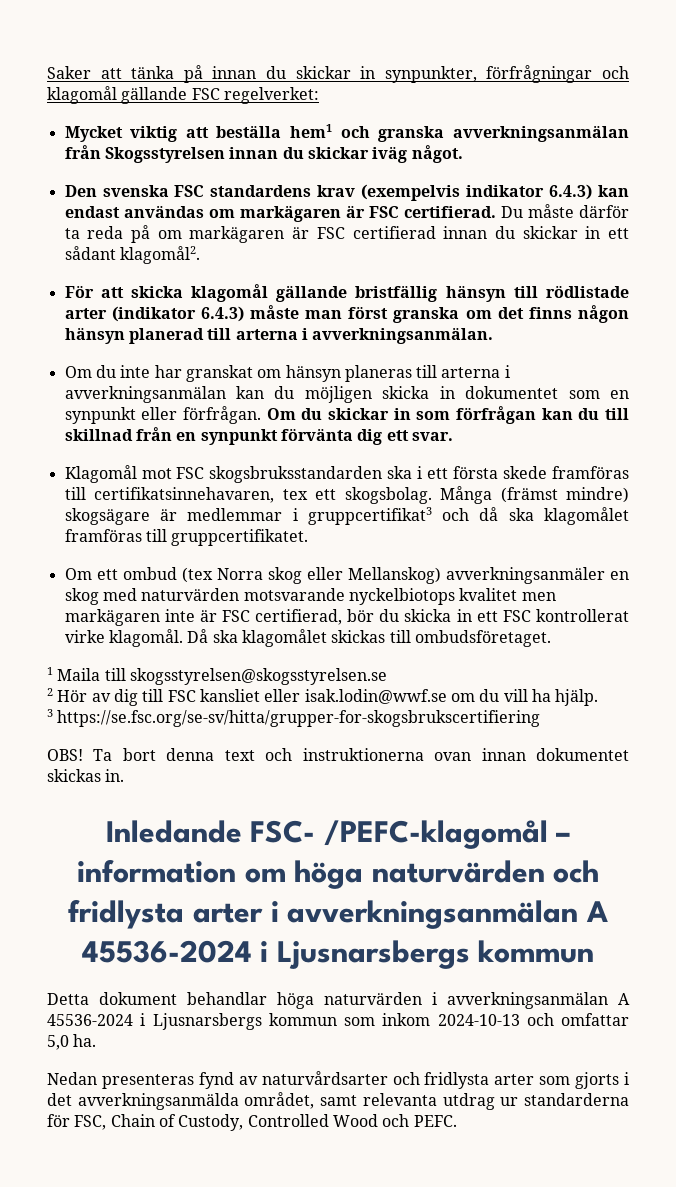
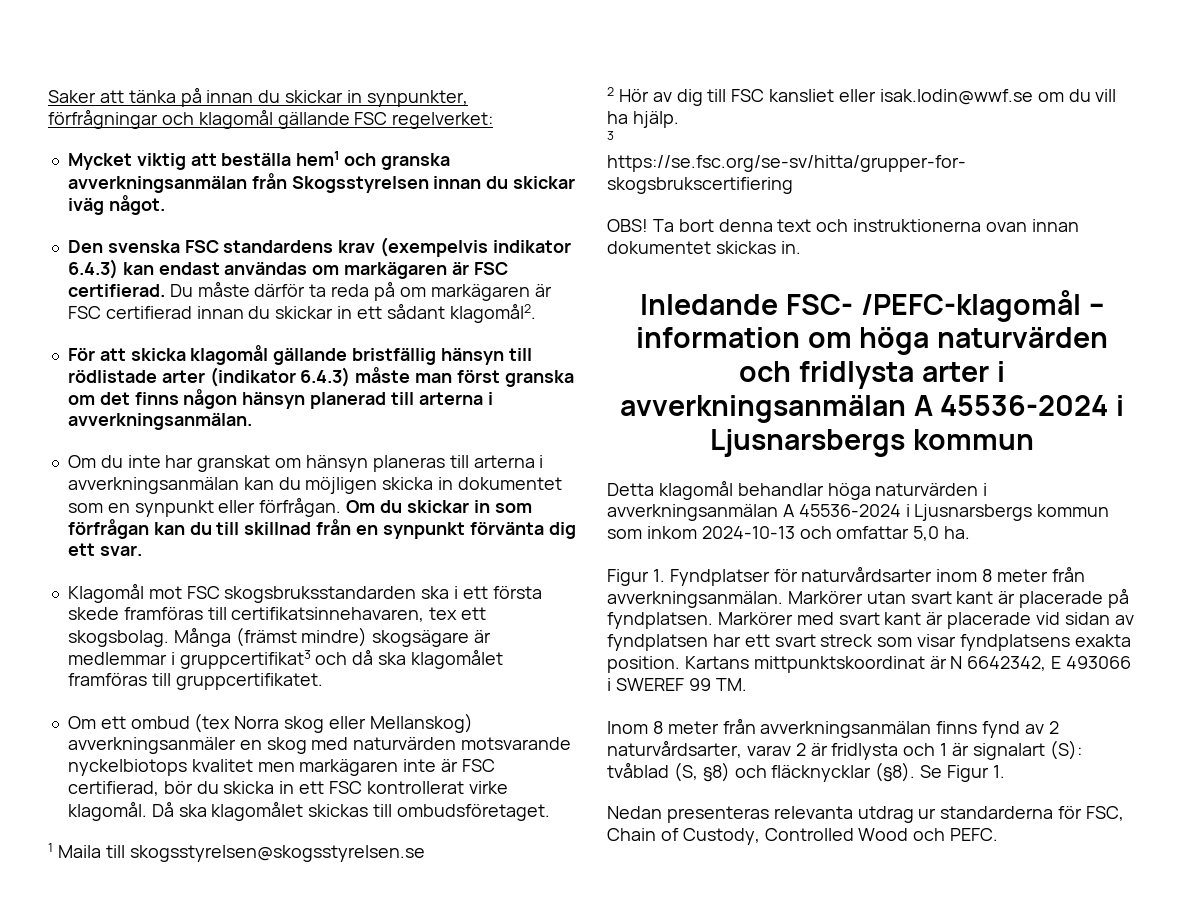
- Detta dokument behandlar höga naturvärden i avverkningsanmälan A 45536-2024 i Ljusnarsbergs kommun som inkom 2024-10-13 och omfattar 5,0 ha.
+ Detta klagomål behandlar höga naturvärden i avverkningsanmälan A 45536-2024 i Ljusnarsbergs kommun som inkom 2024-10-13 och omfattar 5,0 ha.
- Nedan presenteras fynd av naturvårdsarter och fridlysta arter som gjorts i det avverkningsanmälda området, samt relevanta utdrag ur standarderna för FSC, Chain of Custody, Controlled Wood och PEFC.
+ Figur 1. Fyndplatser för naturvårdsarter inom 8 meter från avverkningsanmälan. Markörer utan svart kant är placerade på fyndplatsen. Markörer med svart kant är placerade vid sidan av fyndplatsen har ett svart streck som visar fyndplatsens exakta position. Kartans mittpunktskoordinat är N 6642342, E 493066 i SWEREF 99 TM.
+ Inom 8 meter från avverkningsanmälan finns fynd av 2 naturvårdsarter, varav 2 är fridlysta och 1 är signalart (S): tvåblad (S, §8) och fläcknycklar (§8). Se Figur 1.
+ Nedan presenteras relevanta utdrag ur standarderna för FSC, Chain of Custody, Controlled Wood och PEFC.

